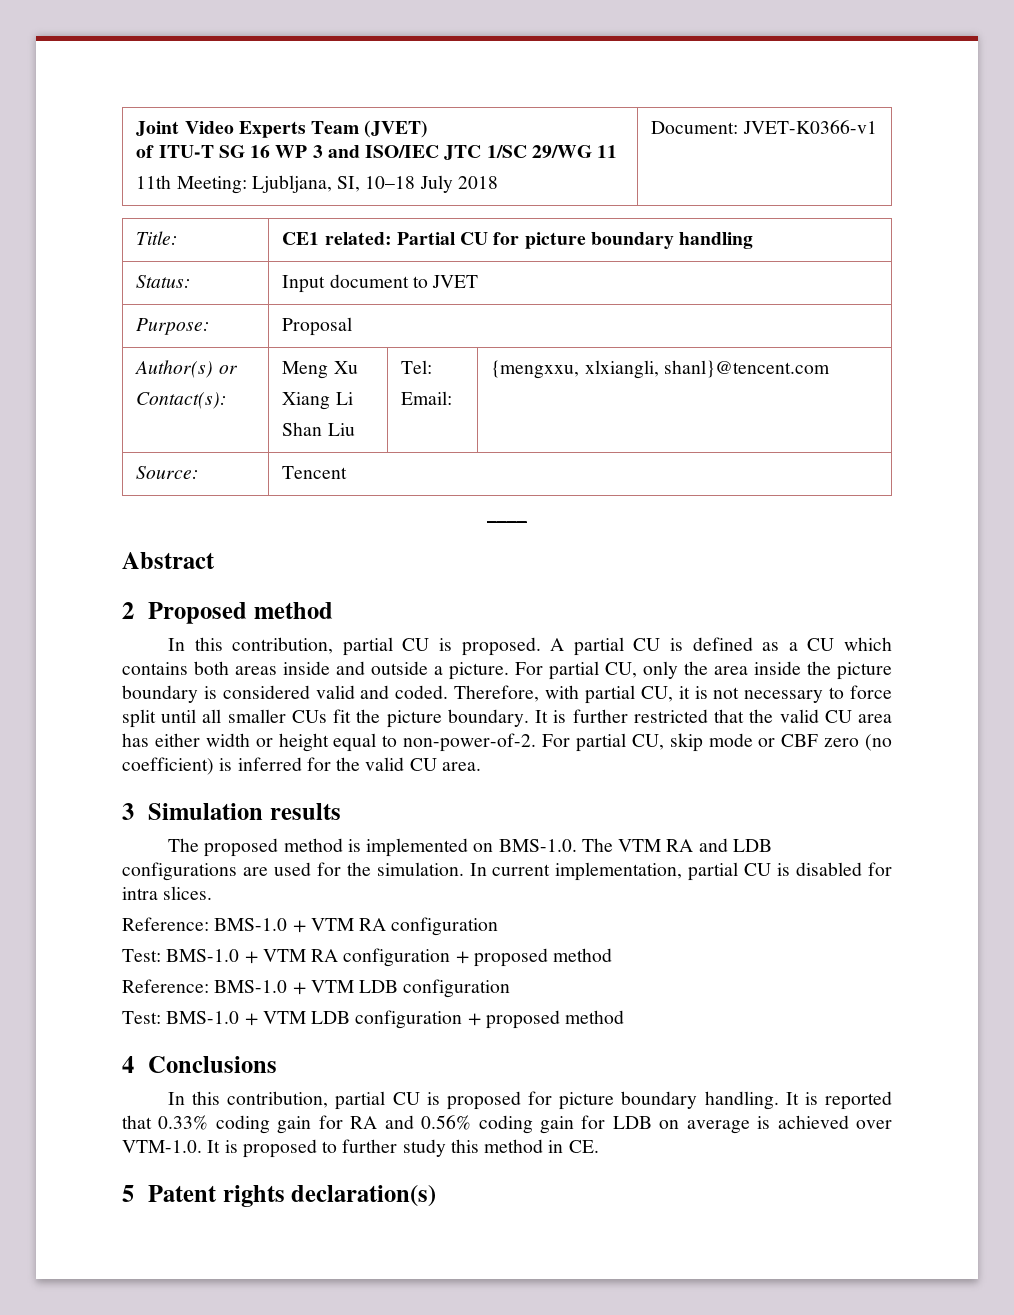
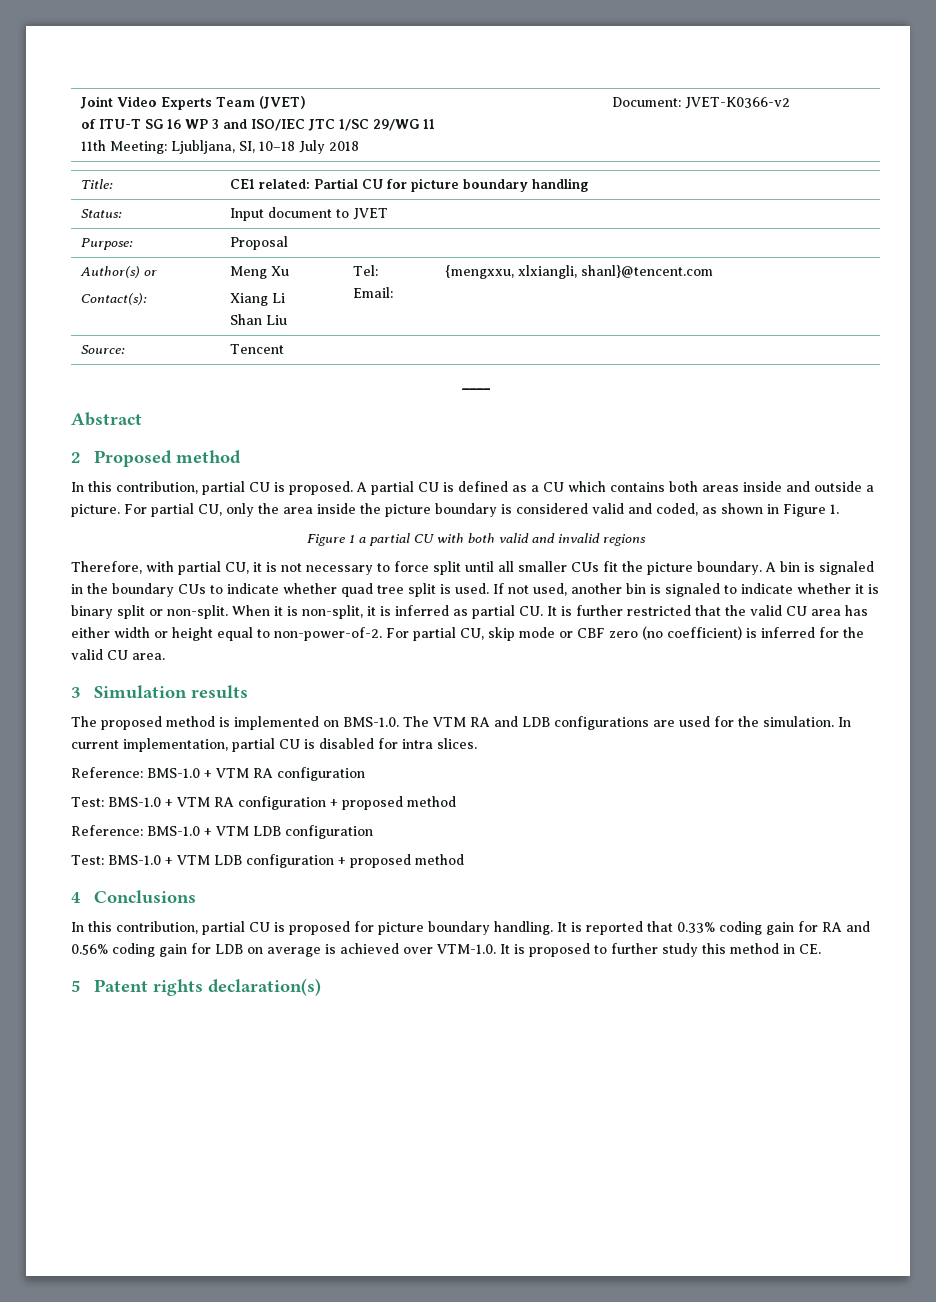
  Joint Video Experts Team (JVET)
  of ITU-T SG 16 WP 3 and ISO/IEC JTC 1/SC 29/WG 11
- 11th Meeting: Ljubljana, SI, 10–18 July 2018 | Document: JVET-K0366-v1
+ 11th Meeting: Ljubljana, SI, 10–18 July 2018 | Document: JVET-K0366-v2
- For partial CU, only the area inside the picture boundary is considered valid and coded. Therefore, with partial CU, it is not necessary to force split until all smaller CUs fit the picture boundary.
+ For partial CU, only the area inside the picture boundary is considered valid and coded, as shown in Figure 1.
+ Figure 1 a partial CU with both valid and invalid regions
+ Therefore, with partial CU, it is not necessary to force split until all smaller CUs fit the picture boundary.
- It is further restricted that the valid CU area has either width or height equal to non-power-of-2.
+ A bin is signaled in the boundary CUs to indicate whether quad tree split is used. If not used, another bin is signaled to indicate whether it is binary split or non-split. When it is non-split, it is inferred as partial CU. It is further restricted that the valid CU area has either width or height equal to non-power-of-2.

